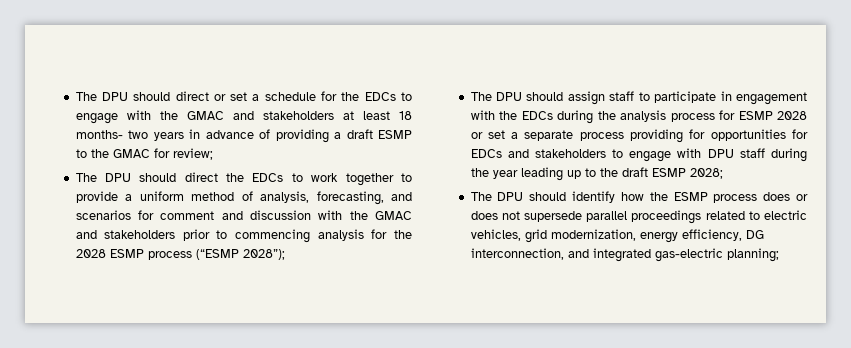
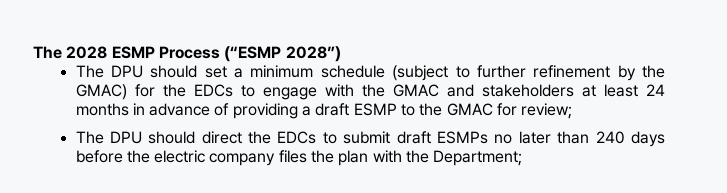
- The DPU should direct or set a schedule for the EDCs to engage with the GMAC and stakeholders at least 18 months- two years in advance of providing a draft ESMP to the GMAC for review;
+ The 2028 ESMP Process (“ESMP 2028”)
+ The DPU should set a minimum schedule (subject to further refinement by the GMAC) for the EDCs to engage with the GMAC and stakeholders at least 24 months in advance of providing a draft ESMP to the GMAC for review;
- The DPU should direct the EDCs to work together to provide a uniform method of analysis, forecasting, and scenarios for comment and discussion with the GMAC and stakeholders prior to commencing analysis for the 2028 ESMP process (“ESMP 2028”);
- The DPU should assign staff to participate in engagement with the EDCs during the analysis process for ESMP 2028 or set a separate process providing for opportunities for EDCs and stakeholders to engage with DPU staff during the year leading up to the draft ESMP 2028;
- The DPU should identify how the ESMP process does or does not supersede parallel proceedings related to electric vehicles, grid modernization, energy efficiency, DG interconnection, and integrated gas-electric planning;
+ The DPU should direct the EDCs to submit draft ESMPs no later than 240 days before the electric company files the plan with the Department;

